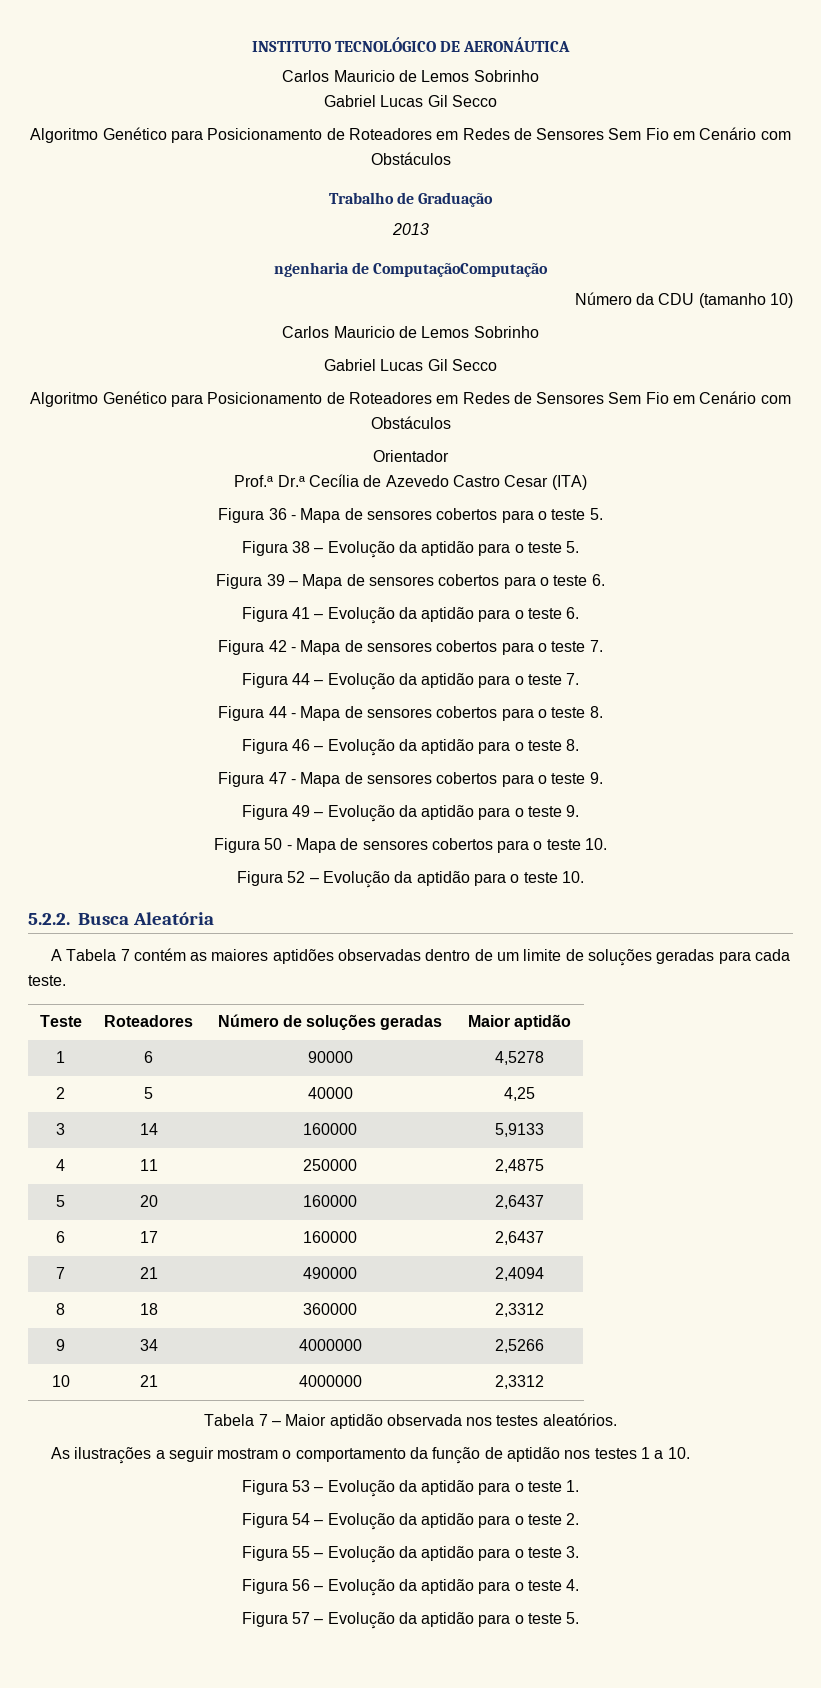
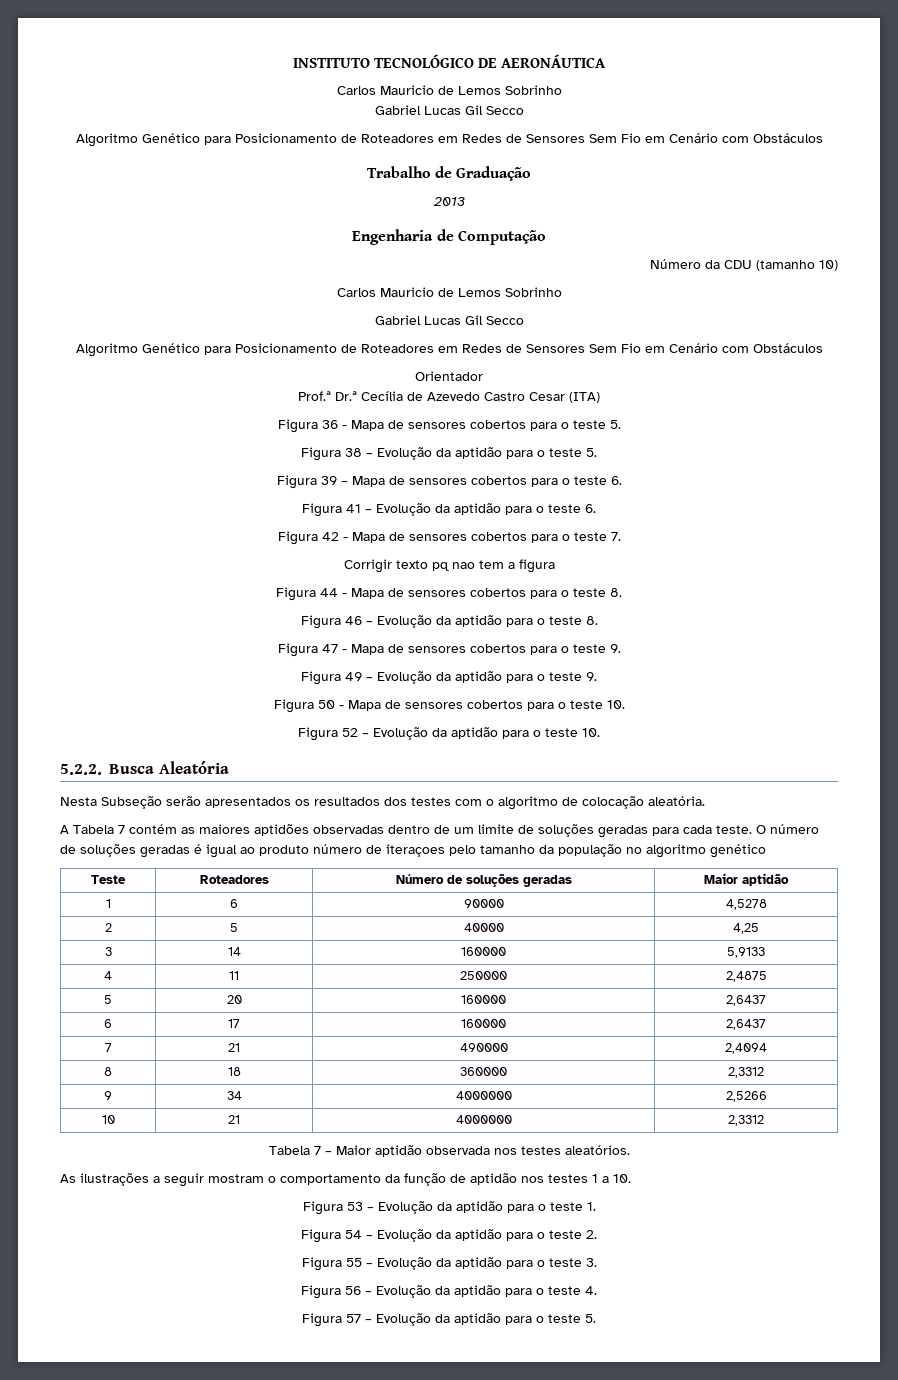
- ngenharia de ComputaçãoComputação
+ Engenharia de Computação
- Figura 44 – Evolução da aptidão para o teste 7.
+ Corrigir texto pq nao tem a figura
+ Nesta Subseção serão apresentados os resultados dos testes com o algoritmo de colocação aleatória.
+ O número de soluções geradas é igual ao produto número de iteraçoes pelo tamanho da população no algoritmo genético

